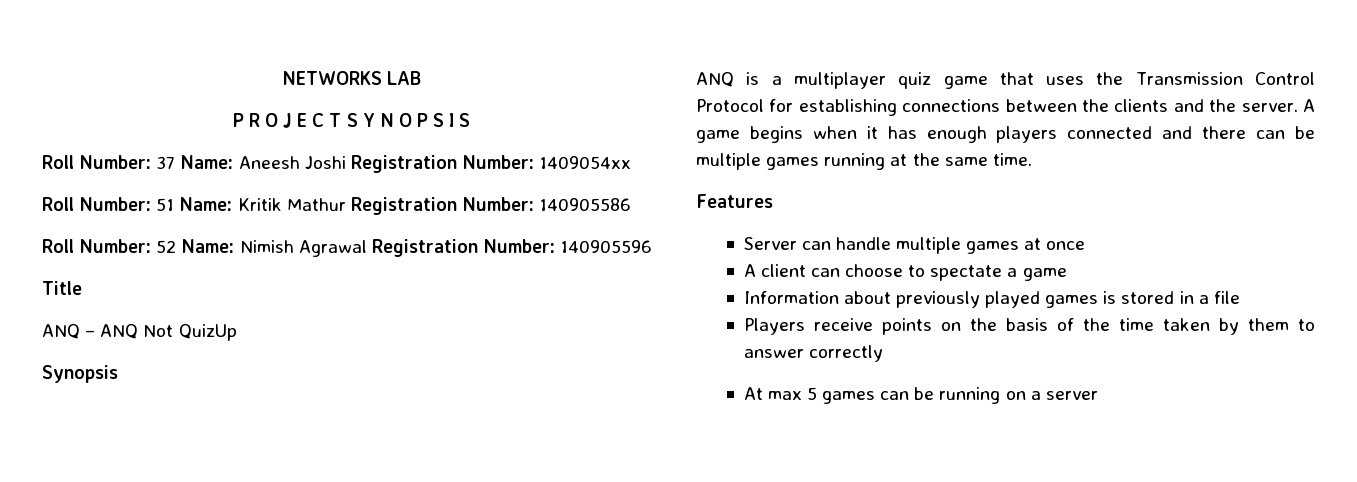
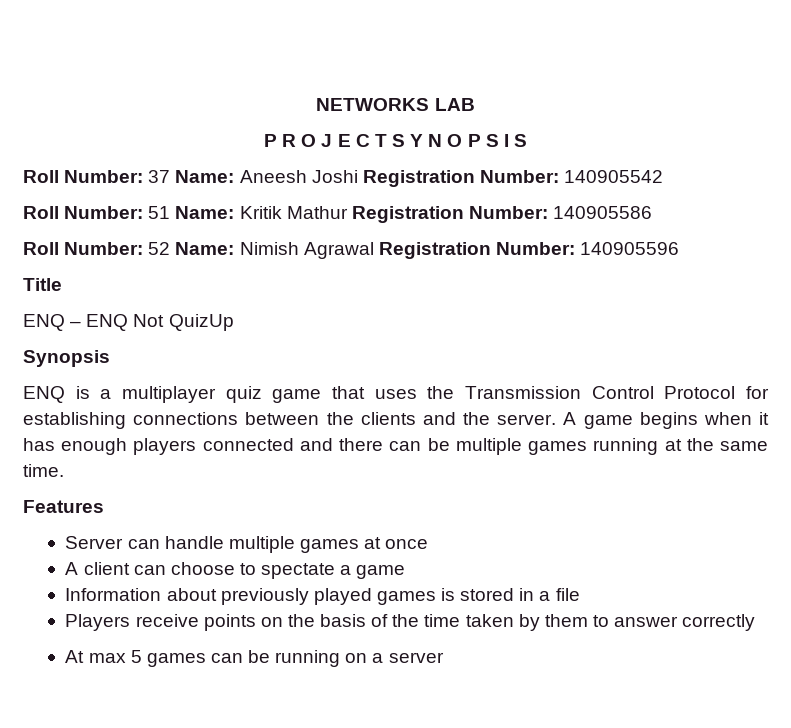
- Roll Number: 37 Name: Aneesh Joshi Registration Number: 1409054xx
+ Roll Number: 37 Name: Aneesh Joshi Registration Number: 140905542
- ANQ – ANQ Not QuizUp
+ ENQ – ENQ Not QuizUp
- ANQ is a multiplayer quiz game that uses the Transmission Control Protocol for establishing connections between the clients and the server.
+ ENQ is a multiplayer quiz game that uses the Transmission Control Protocol for establishing connections between the clients and the server.

